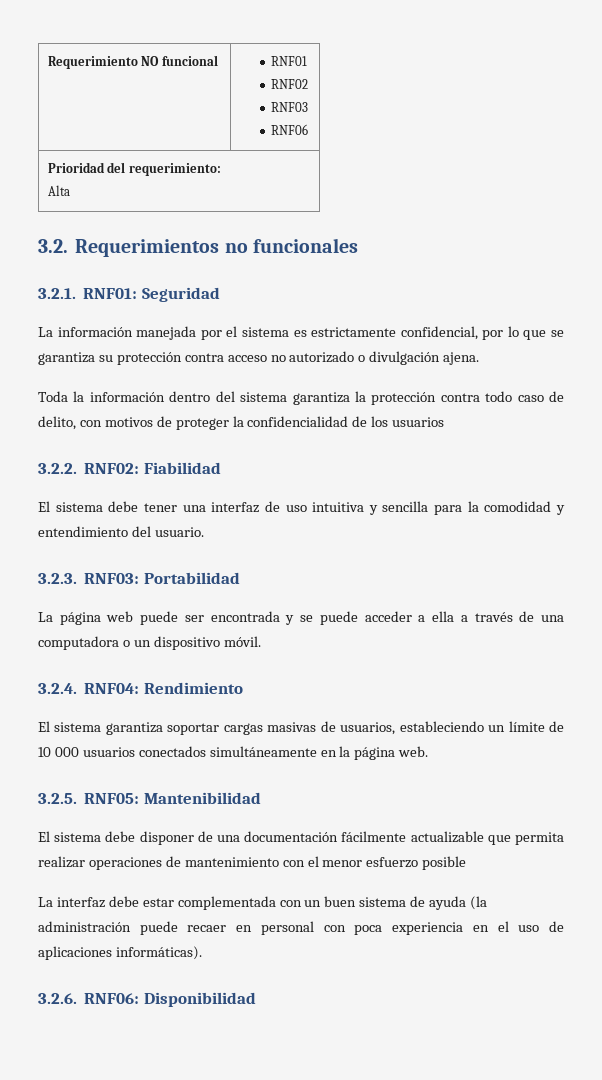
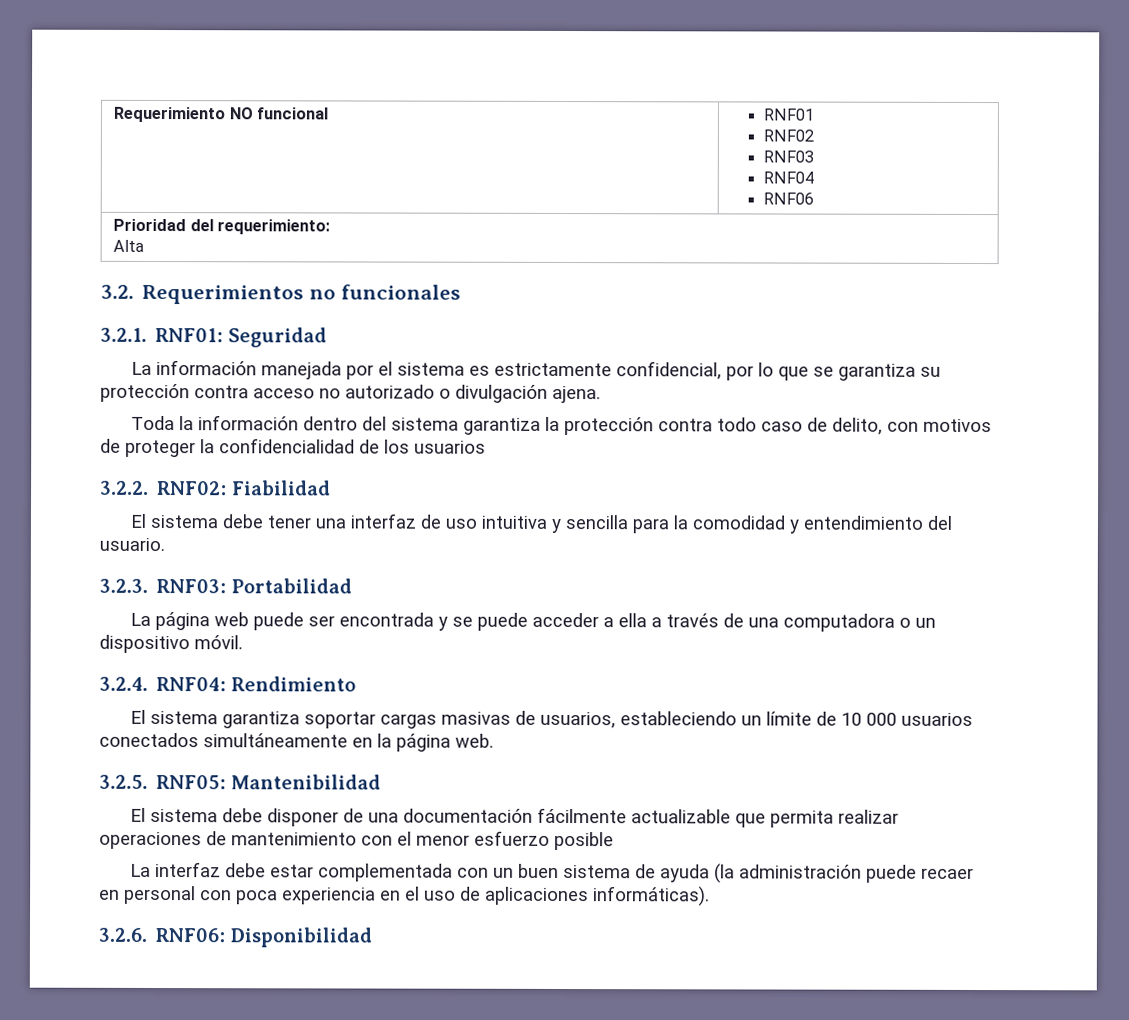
  Requerimiento NO funcional | RNF01
  RNF02
  RNF03
+ RNF04

